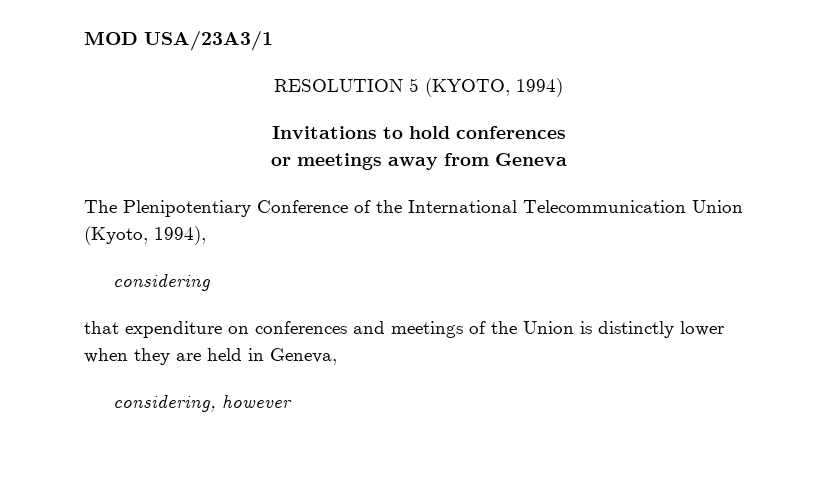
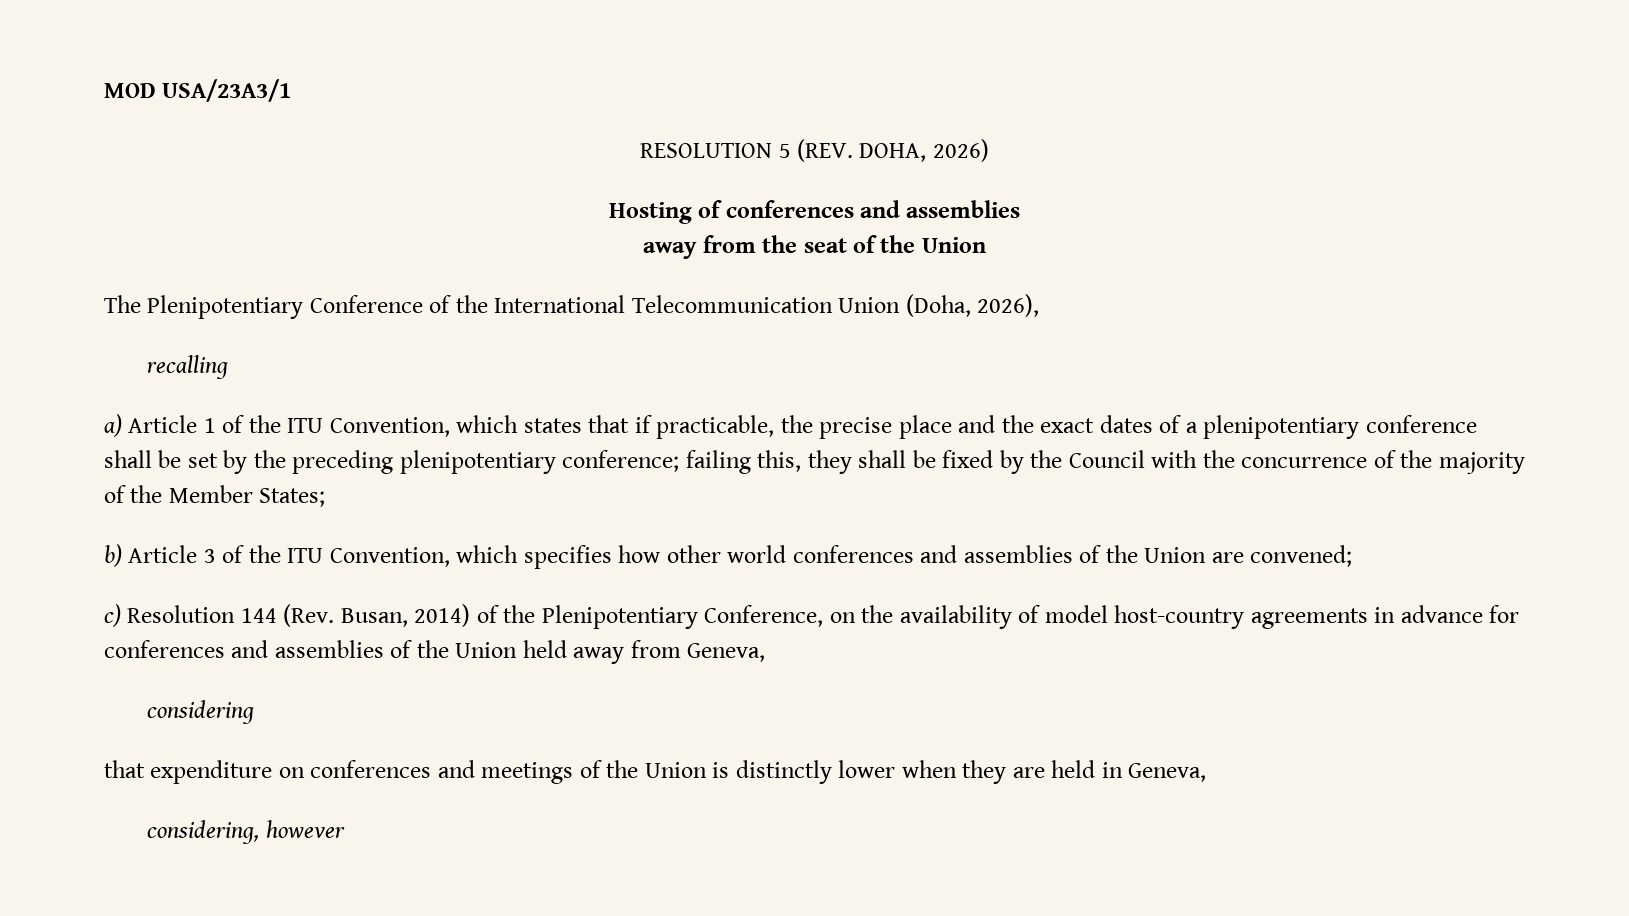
- RESOLUTION 5 (KYOTO, 1994)
- Invitations to hold conferences
- or meetings away from Geneva
+ RESOLUTION 5 (REV. DOHA, 2026)
+ Hosting of conferences and assemblies
+ away from the seat of the Union
- The Plenipotentiary Conference of the International Telecommunication Union (Kyoto, 1994),
+ The Plenipotentiary Conference of the International Telecommunication Union (Doha, 2026),
+ recalling
+ a) Article 1 of the ITU Convention, which states that if practicable, the precise place and the exact dates of a plenipotentiary conference shall be set by the preceding plenipotentiary conference; failing this, they shall be fixed by the Council with the concurrence of the majority of the Member States;
+ b) Article 3 of the ITU Convention, which specifies how other world conferences and assemblies of the Union are convened;
+ c) Resolution 144 (Rev. Busan, 2014) of the Plenipotentiary Conference, on the availability of model host-country agreements in advance for conferences and assemblies of the Union held away from Geneva,

